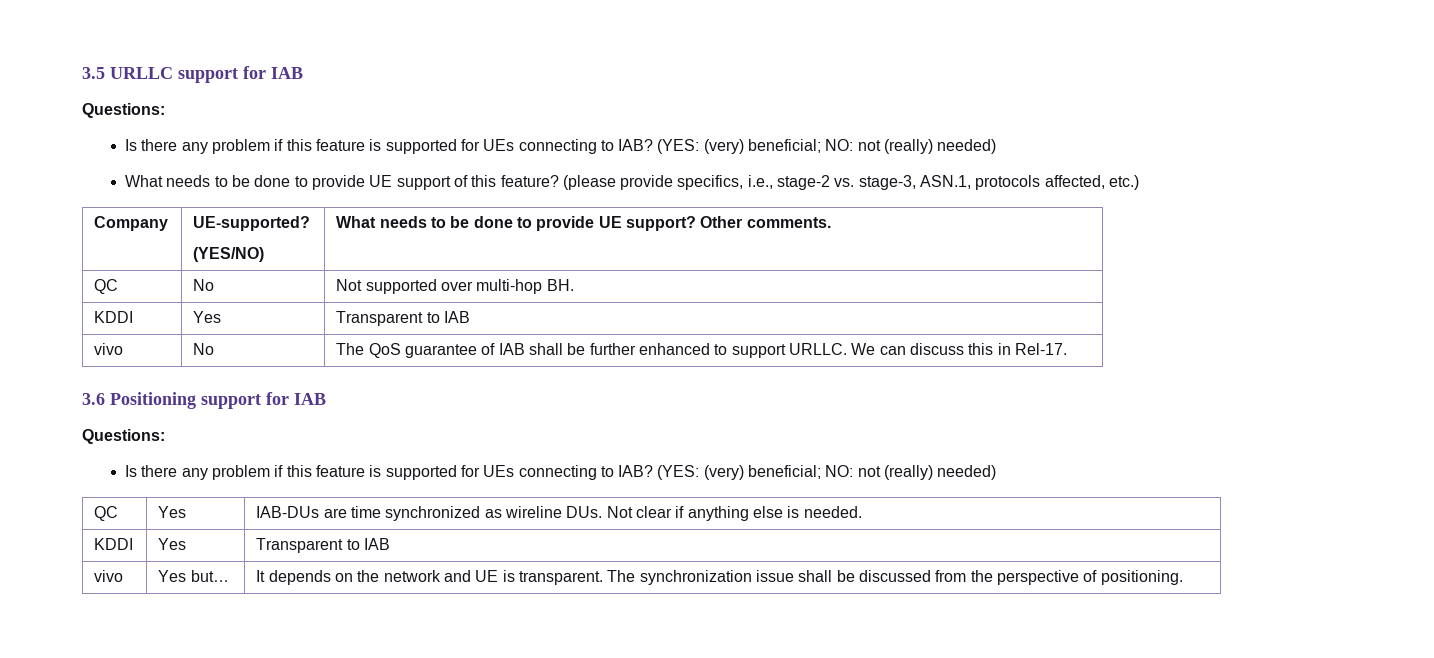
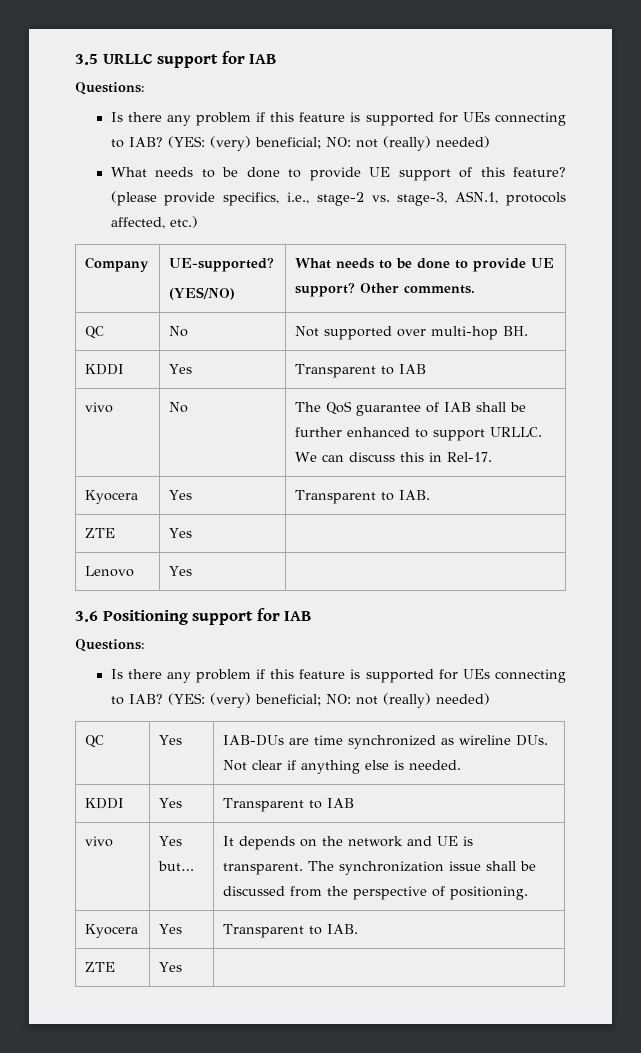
  vivo | No | The QoS guarantee of IAB shall be further enhanced to support URLLC. We can discuss this in Rel-17.
+ Kyocera | Yes | Transparent to IAB.
+ ZTE | Yes |
+ Lenovo | Yes |
  vivo | Yes but… | It depends on the network and UE is transparent. The synchronization issue shall be discussed from the perspective of positioning.
+ Kyocera | Yes | Transparent to IAB.
+ ZTE | Yes |

